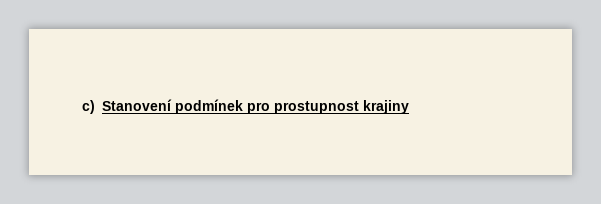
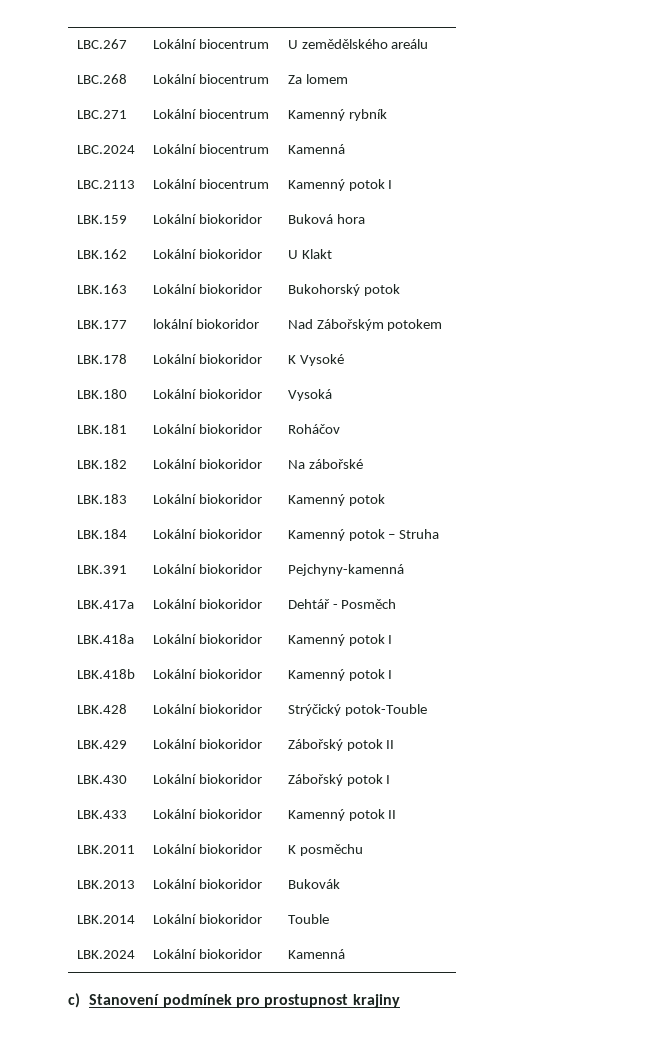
+ LBC.267 | Lokální biocentrum | U zemědělského areálu
+ LBC.268 | Lokální biocentrum | Za lomem
+ LBC.271 | Lokální biocentrum | Kamenný rybník
+ LBC.2024 | Lokální biocentrum | Kamenná
+ LBC.2113 | Lokální biocentrum | Kamenný potok I
+ LBK.159 | Lokální biokoridor | Buková hora
+ LBK.162 | Lokální biokoridor | U Klakt
+ LBK.163 | Lokální biokoridor | Bukohorský potok
+ LBK.177 | lokální biokoridor | Nad Zábořským potokem
+ LBK.178 | Lokální biokoridor | K Vysoké
+ LBK.180 | Lokální biokoridor | Vysoká
+ LBK.181 | Lokální biokoridor | Roháčov
+ LBK.182 | Lokální biokoridor | Na zábořské
+ LBK.183 | Lokální biokoridor | Kamenný potok
+ LBK.184 | Lokální biokoridor | Kamenný potok – Struha
+ LBK.391 | Lokální biokoridor | Pejchyny-kamenná
+ LBK.417a | Lokální biokoridor | Dehtář - Posměch
+ LBK.418a | Lokální biokoridor | Kamenný potok I
+ LBK.418b | Lokální biokoridor | Kamenný potok I
+ LBK.428 | Lokální biokoridor | Strýčický potok-Touble
+ LBK.429 | Lokální biokoridor | Zábořský potok II
+ LBK.430 | Lokální biokoridor | Zábořský potok I
+ LBK.433 | Lokální biokoridor | Kamenný potok II
+ LBK.2011 | Lokální biokoridor | K posměchu
+ LBK.2013 | Lokální biokoridor | Bukovák
+ LBK.2014 | Lokální biokoridor | Touble
+ LBK.2024 | Lokální biokoridor | Kamenná

